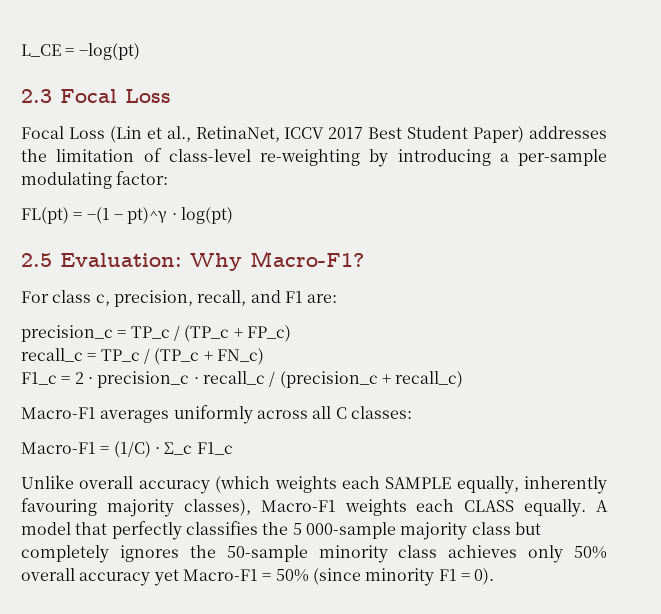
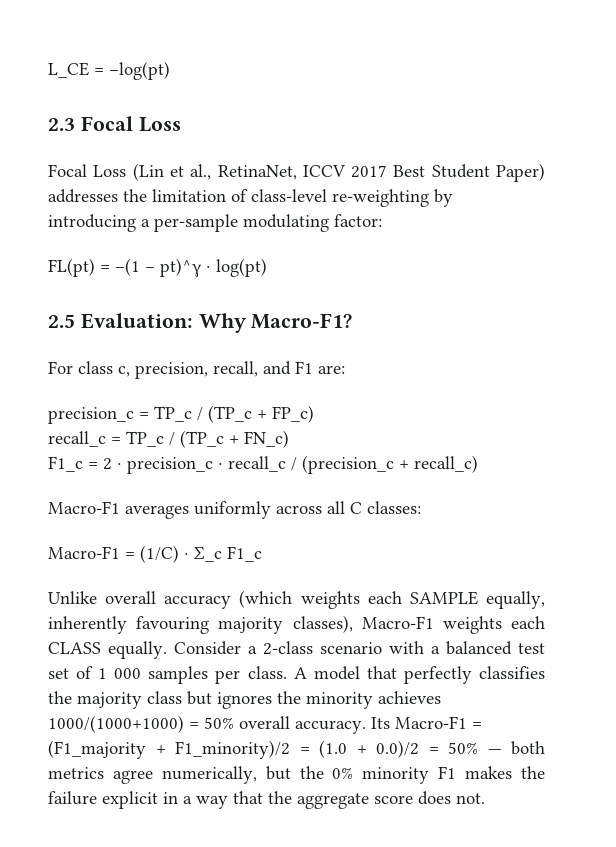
+ Consider a 2-class scenario with a balanced test set of 1 000 samples per class.
- A model that perfectly classifies the 5 000-sample majority class but completely ignores the 50-sample minority class achieves only 50% overall accuracy yet Macro-F1 = 50% (since minority F1 = 0).
+ A model that perfectly classifies the majority class but ignores the minority achieves 1000/(1000+1000) = 50% overall accuracy. Its Macro-F1 = (F1_majority + F1_minority)/2 = (1.0 + 0.0)/2 = 50% — both metrics agree numerically, but the 0% minority F1 makes the failure explicit in a way that the aggregate score does not.

